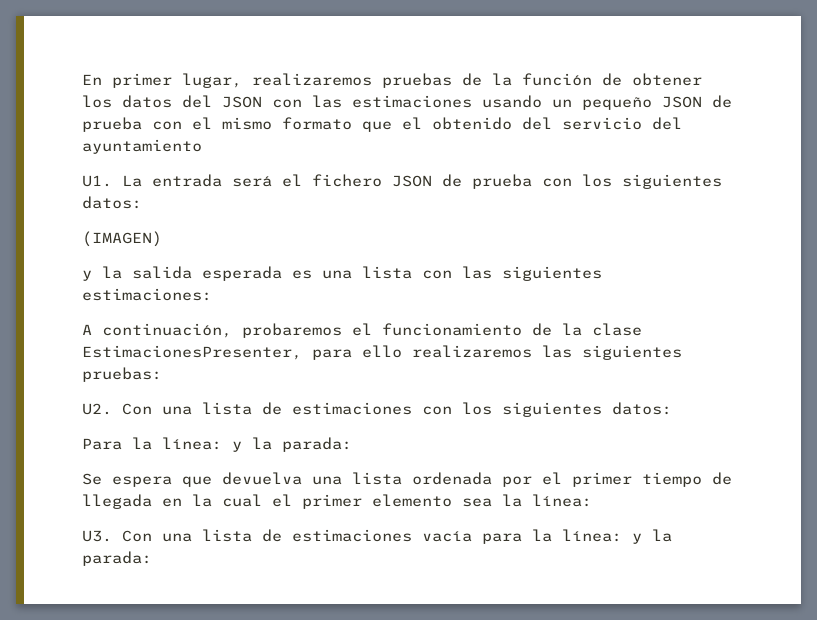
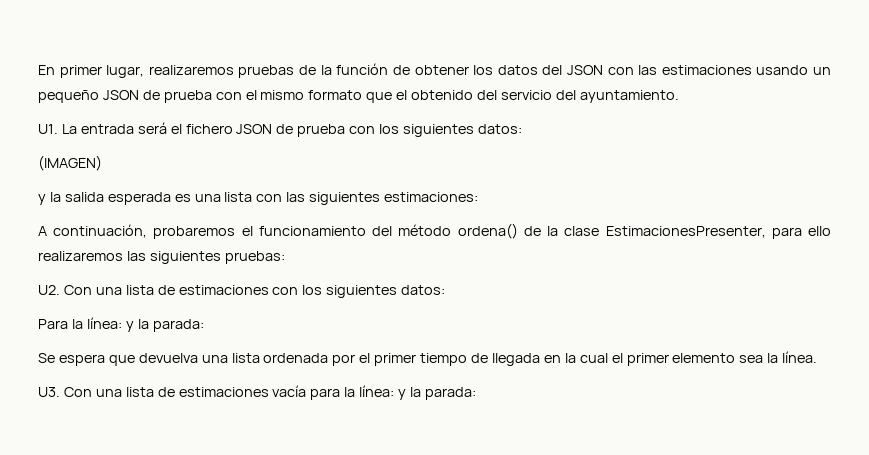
- En primer lugar, realizaremos pruebas de la función de obtener los datos del JSON con las estimaciones usando un pequeño JSON de prueba con el mismo formato que el obtenido del servicio del ayuntamiento
+ En primer lugar, realizaremos pruebas de la función de obtener los datos del JSON con las estimaciones usando un pequeño JSON de prueba con el mismo formato que el obtenido del servicio del ayuntamiento.
- A continuación, probaremos el funcionamiento de la clase EstimacionesPresenter, para ello realizaremos las siguientes pruebas:
+ A continuación, probaremos el funcionamiento del método ordena() de la clase EstimacionesPresenter, para ello realizaremos las siguientes pruebas:
- Se espera que devuelva una lista ordenada por el primer tiempo de llegada en la cual el primer elemento sea la línea:
+ Se espera que devuelva una lista ordenada por el primer tiempo de llegada en la cual el primer elemento sea la línea.

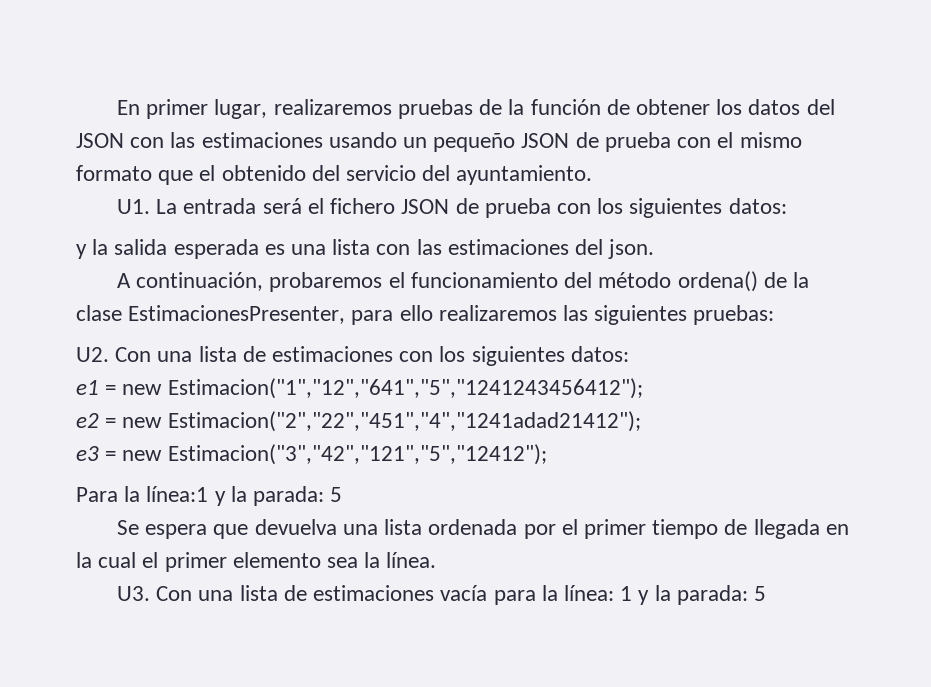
- (IMAGEN)
- y la salida esperada es una lista con las siguientes estimaciones:
+ y la salida esperada es una lista con las estimaciones del json.
+ e1 = new Estimacion("1","12","641","5","1241243456412");
+ e2 = new Estimacion("2","22","451","4","1241adad21412");
+ e3 = new Estimacion("3","42","121","5","12412");
- Para la línea: y la parada:
+ Para la línea:1 y la parada: 5
- U3. Con una lista de estimaciones vacía para la línea: y la parada:
+ U3. Con una lista de estimaciones vacía para la línea: 1 y la parada: 5

